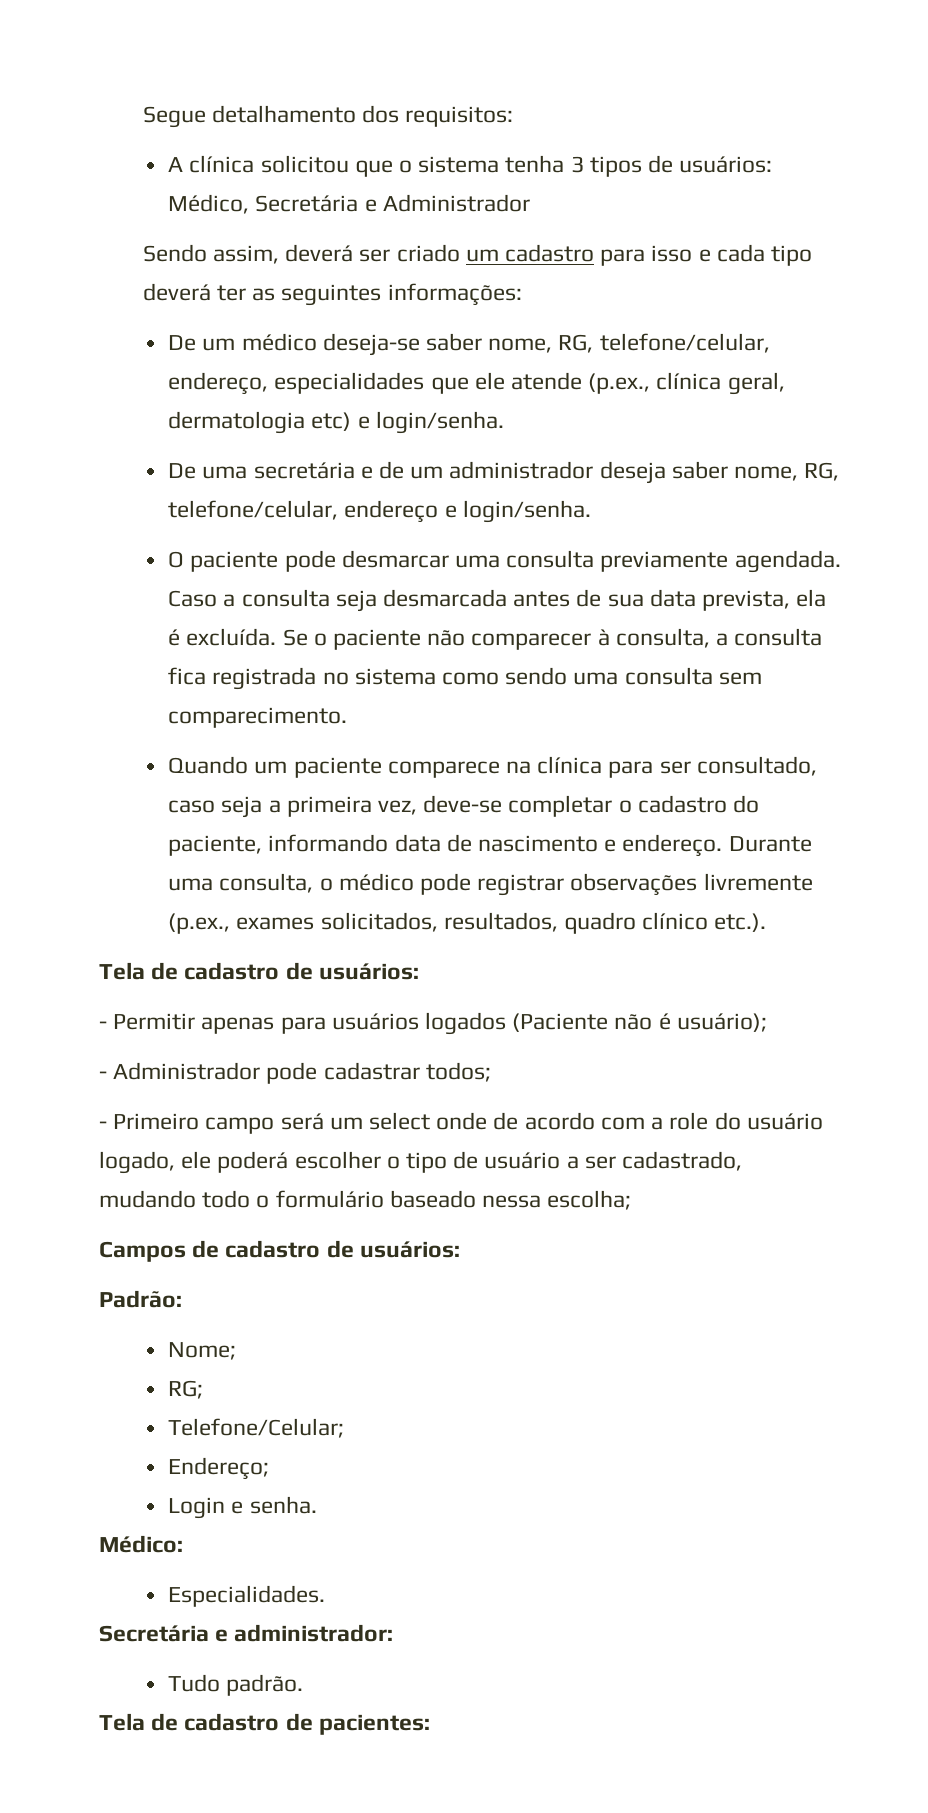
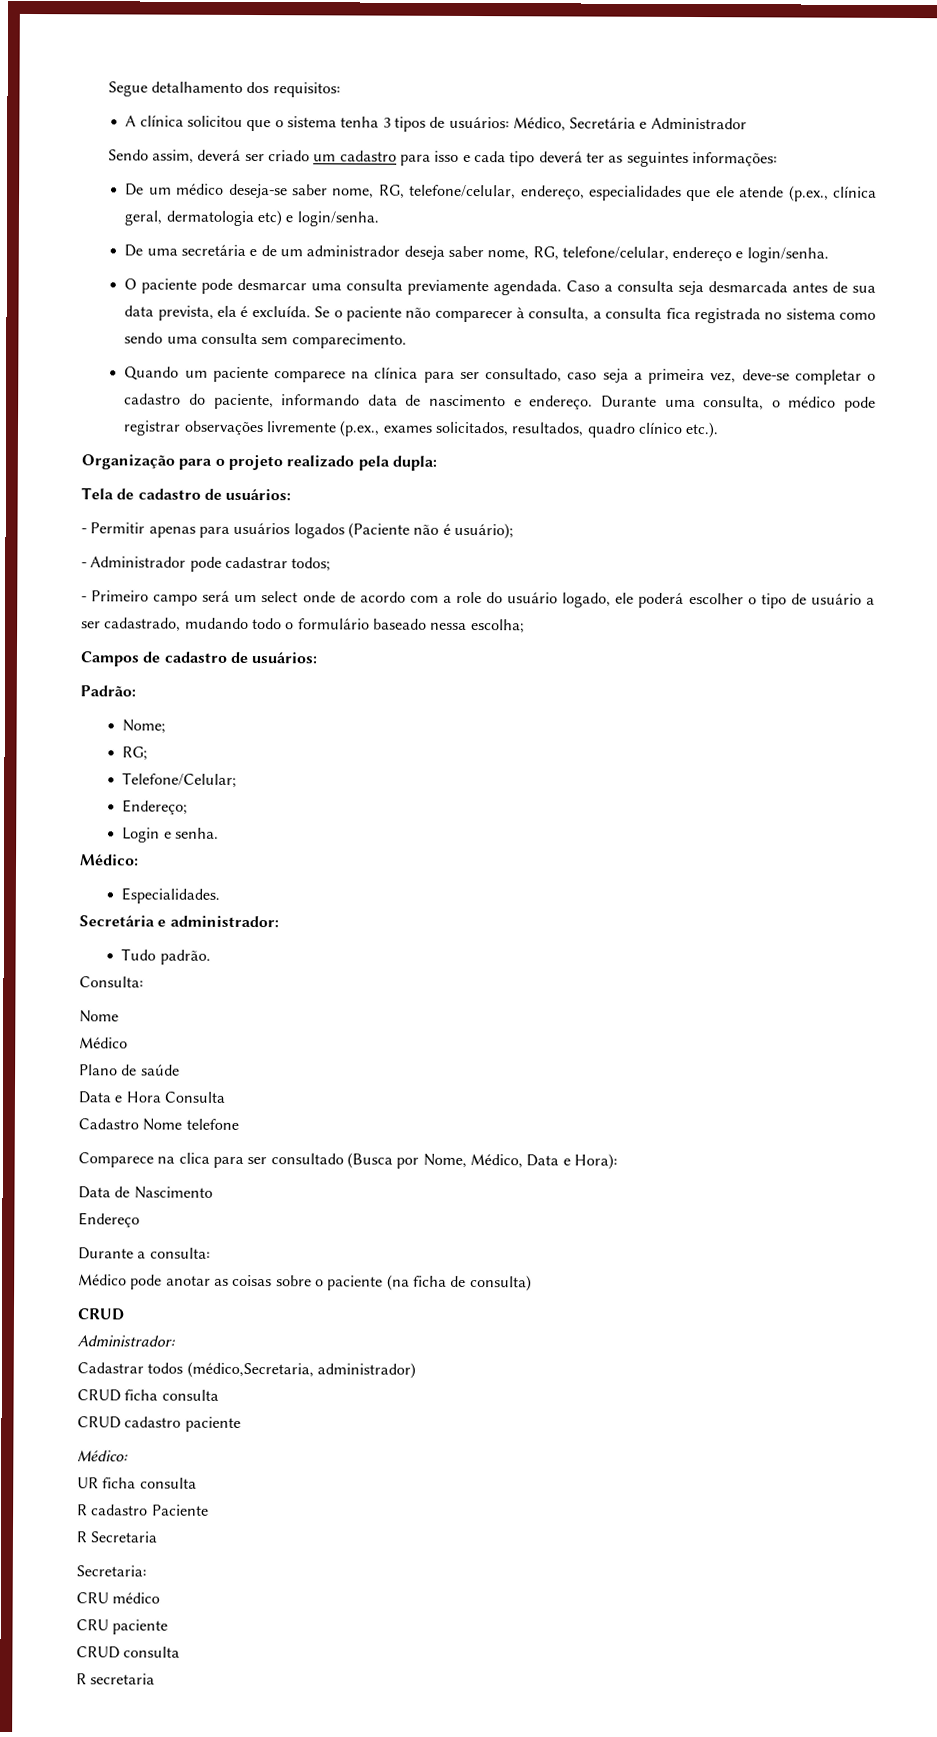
+ Organização para o projeto realizado pela dupla:
- Tela de cadastro de pacientes:
+ Consulta:
+ Nome
+ Médico
+ Plano de saúde
+ Data e Hora Consulta
+ Cadastro Nome telefone
+ Comparece na clica para ser consultado (Busca por Nome, Médico, Data e Hora):
+ Data de Nascimento
+ Endereço
+ Durante a consulta:
+ Médico pode anotar as coisas sobre o paciente (na ficha de consulta)
+ CRUD
+ Administrador:
+ Cadastrar todos (médico,Secretaria, administrador)
+ CRUD ficha consulta
+ CRUD cadastro paciente
+ Médico:
+ UR ficha consulta
+ R cadastro Paciente
+ R Secretaria
+ Secretaria:
+ CRU médico
+ CRU paciente
+ CRUD consulta
+ R secretaria

